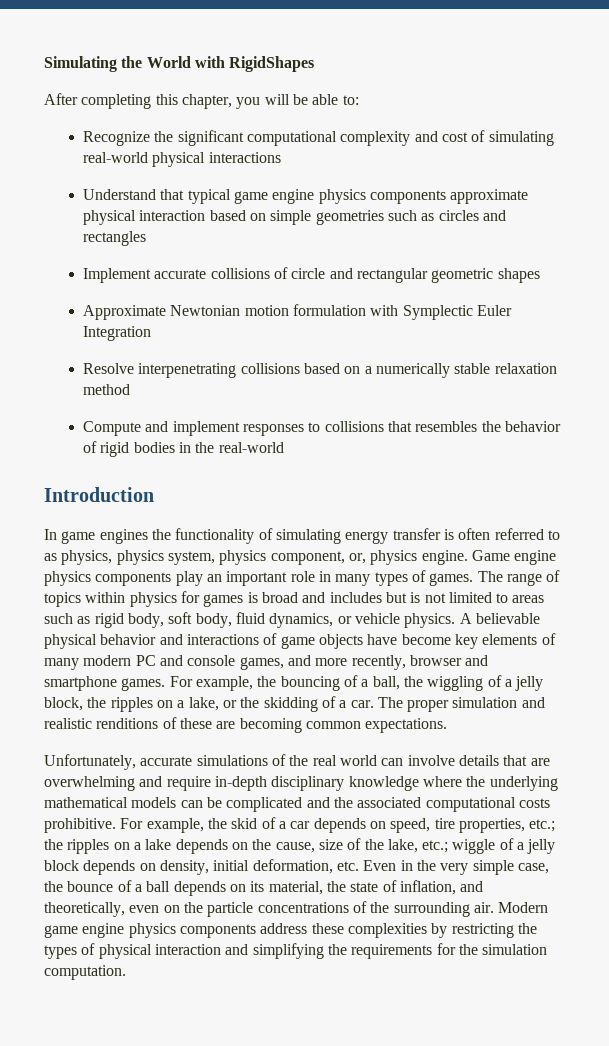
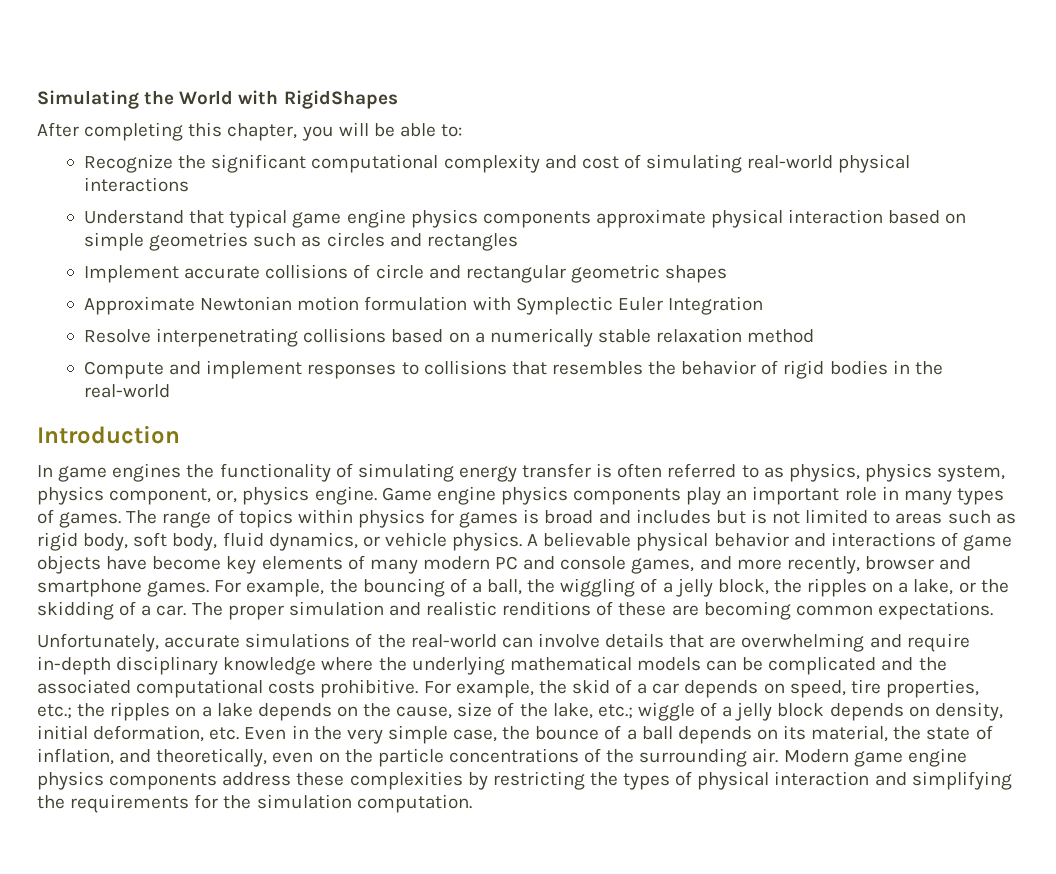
- Unfortunately, accurate simulations of the real world can involve details that are overwhelming and require in-depth disciplinary knowledge where the underlying mathematical models can be complicated and the associated computational costs prohibitive.
+ Unfortunately, accurate simulations of the real-world can involve details that are overwhelming and require in-depth disciplinary knowledge where the underlying mathematical models can be complicated and the associated computational costs prohibitive.

